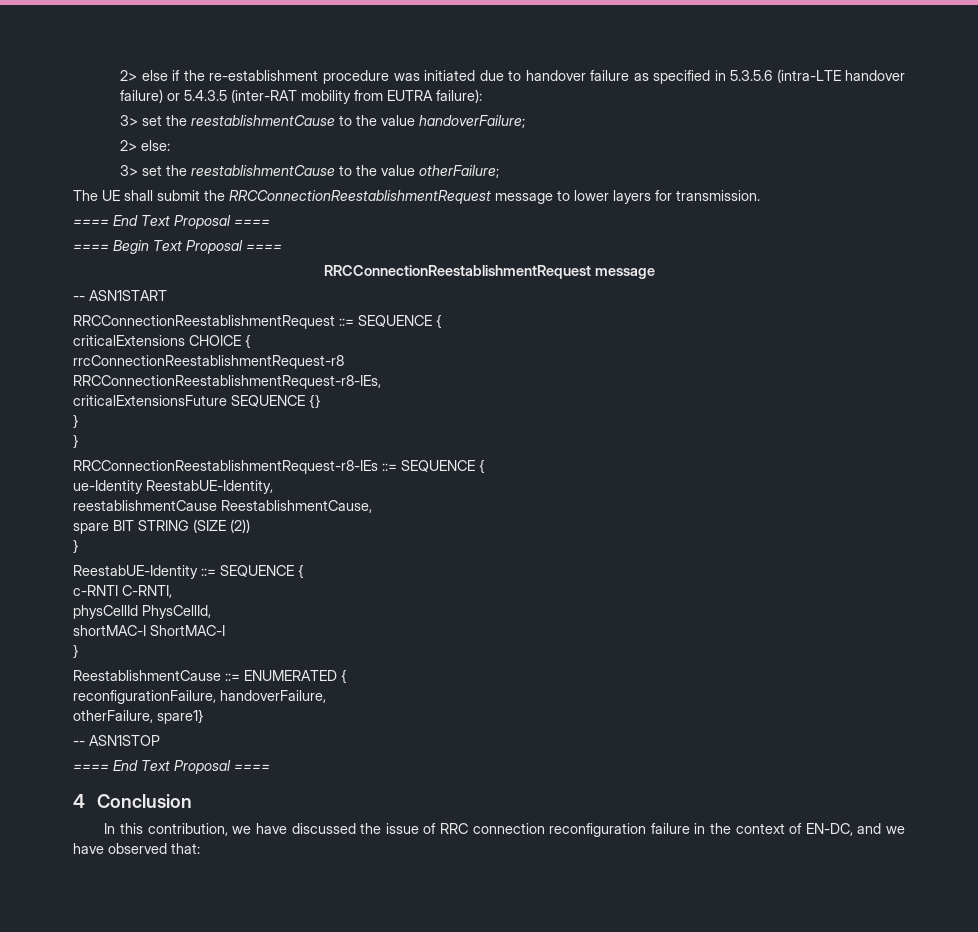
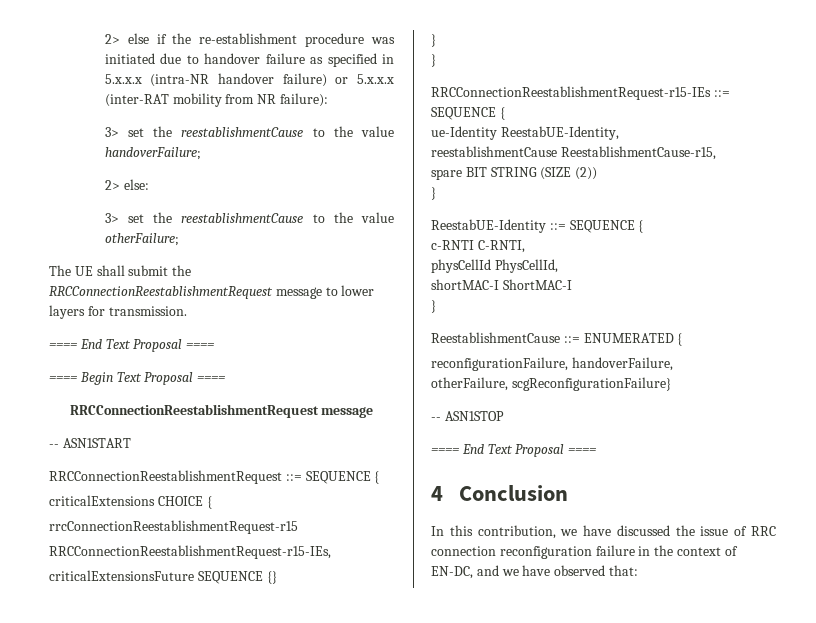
- 2> else if the re-establishment procedure was initiated due to handover failure as specified in 5.3.5.6 (intra-LTE handover failure) or 5.4.3.5 (inter-RAT mobility from EUTRA failure):
+ 2> else if the re-establishment procedure was initiated due to handover failure as specified in 5.x.x.x (intra-NR handover failure) or 5.x.x.x (inter-RAT mobility from NR failure):
- rrcConnectionReestablishmentRequest-r8
- RRCConnectionReestablishmentRequest-r8-IEs,
+ rrcConnectionReestablishmentRequest-r15
+ RRCConnectionReestablishmentRequest-r15-IEs,
- RRCConnectionReestablishmentRequest-r8-IEs ::= SEQUENCE {
+ RRCConnectionReestablishmentRequest-r15-IEs ::= SEQUENCE {
- reestablishmentCause ReestablishmentCause,
+ reestablishmentCause ReestablishmentCause-r15,
- otherFailure, spare1}
+ otherFailure, scgReconfigurationFailure}

